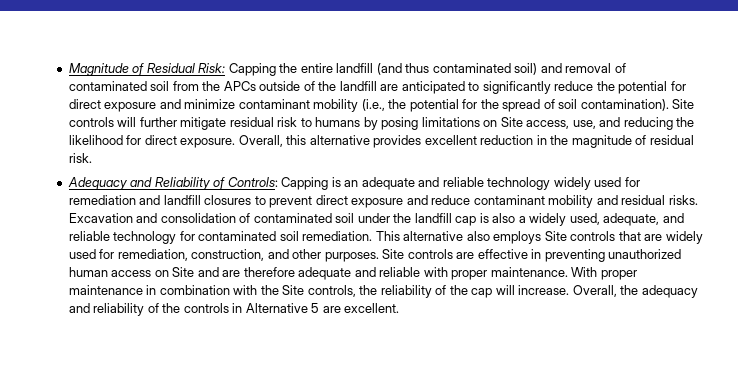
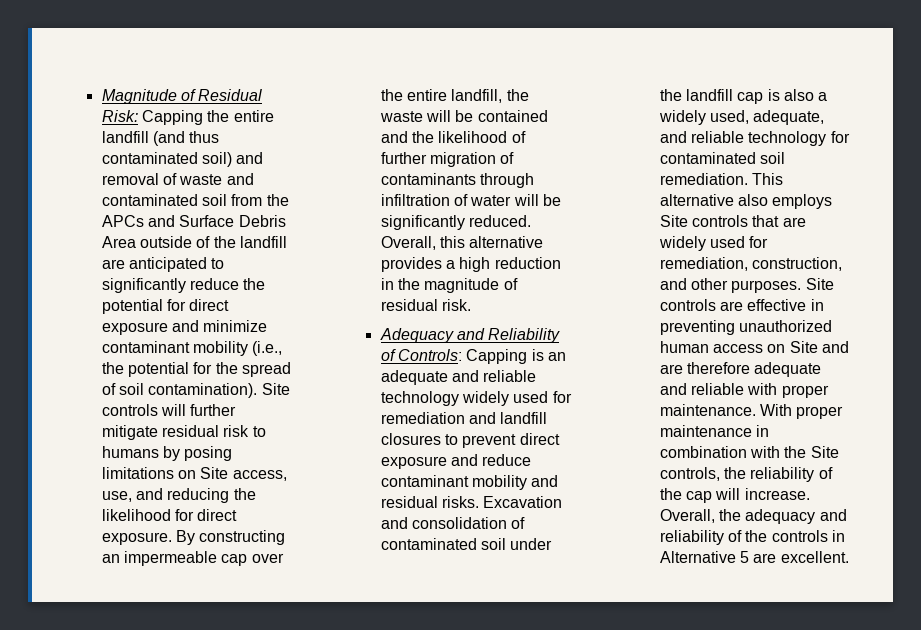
- Magnitude of Residual Risk: Capping the entire landfill (and thus contaminated soil) and removal of contaminated soil from the APCs outside of the landfill are anticipated to significantly reduce the potential for direct exposure and minimize contaminant mobility (i.e., the potential for the spread of soil contamination).
+ Magnitude of Residual Risk: Capping the entire landfill (and thus contaminated soil) and removal of waste and contaminated soil from the APCs and Surface Debris Area outside of the landfill are anticipated to significantly reduce the potential for direct exposure and minimize contaminant mobility (i.e., the potential for the spread of soil contamination).
+ By constructing an impermeable cap over the entire landfill, the waste will be contained and the likelihood of further migration of contaminants through infiltration of water will be significantly reduced.
- Overall, this alternative provides excellent reduction in the magnitude of residual risk.
+ Overall, this alternative provides a high reduction in the magnitude of residual risk.

